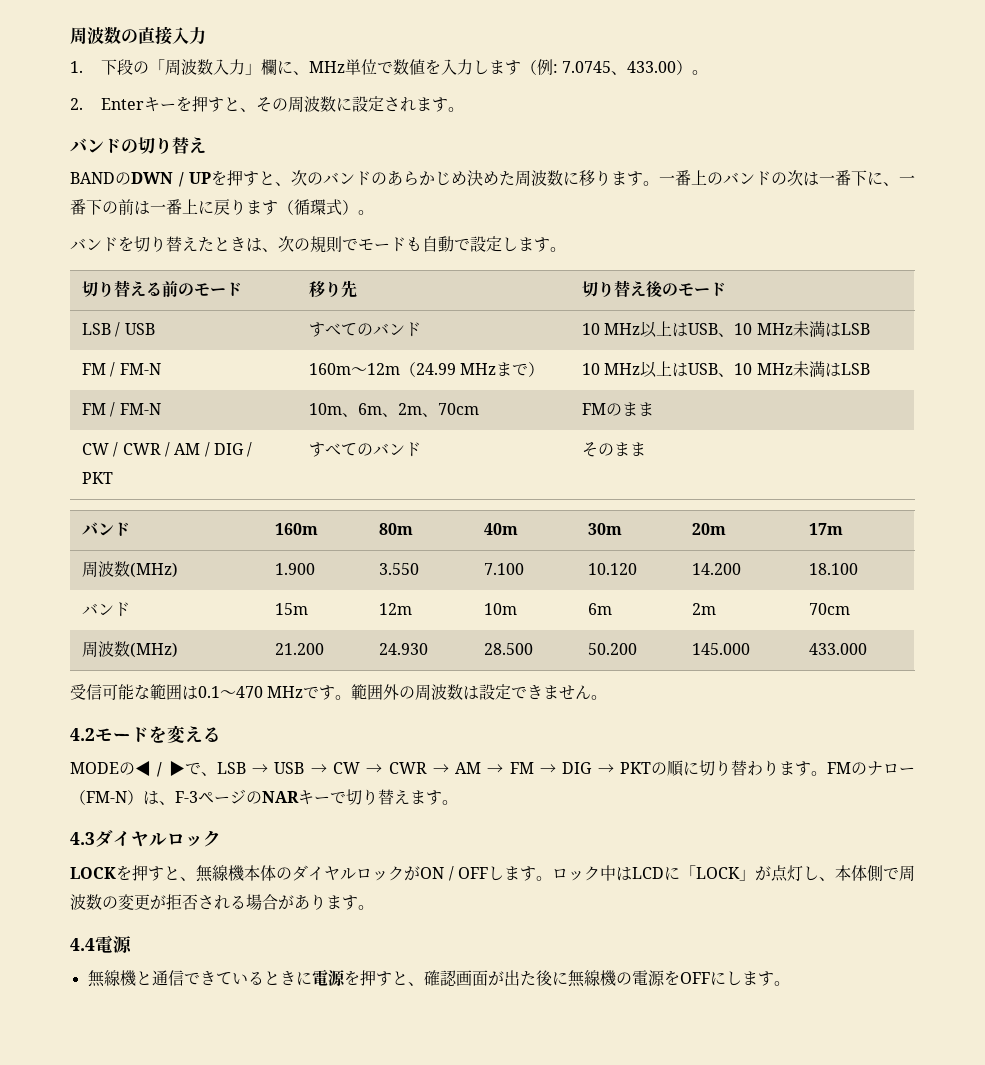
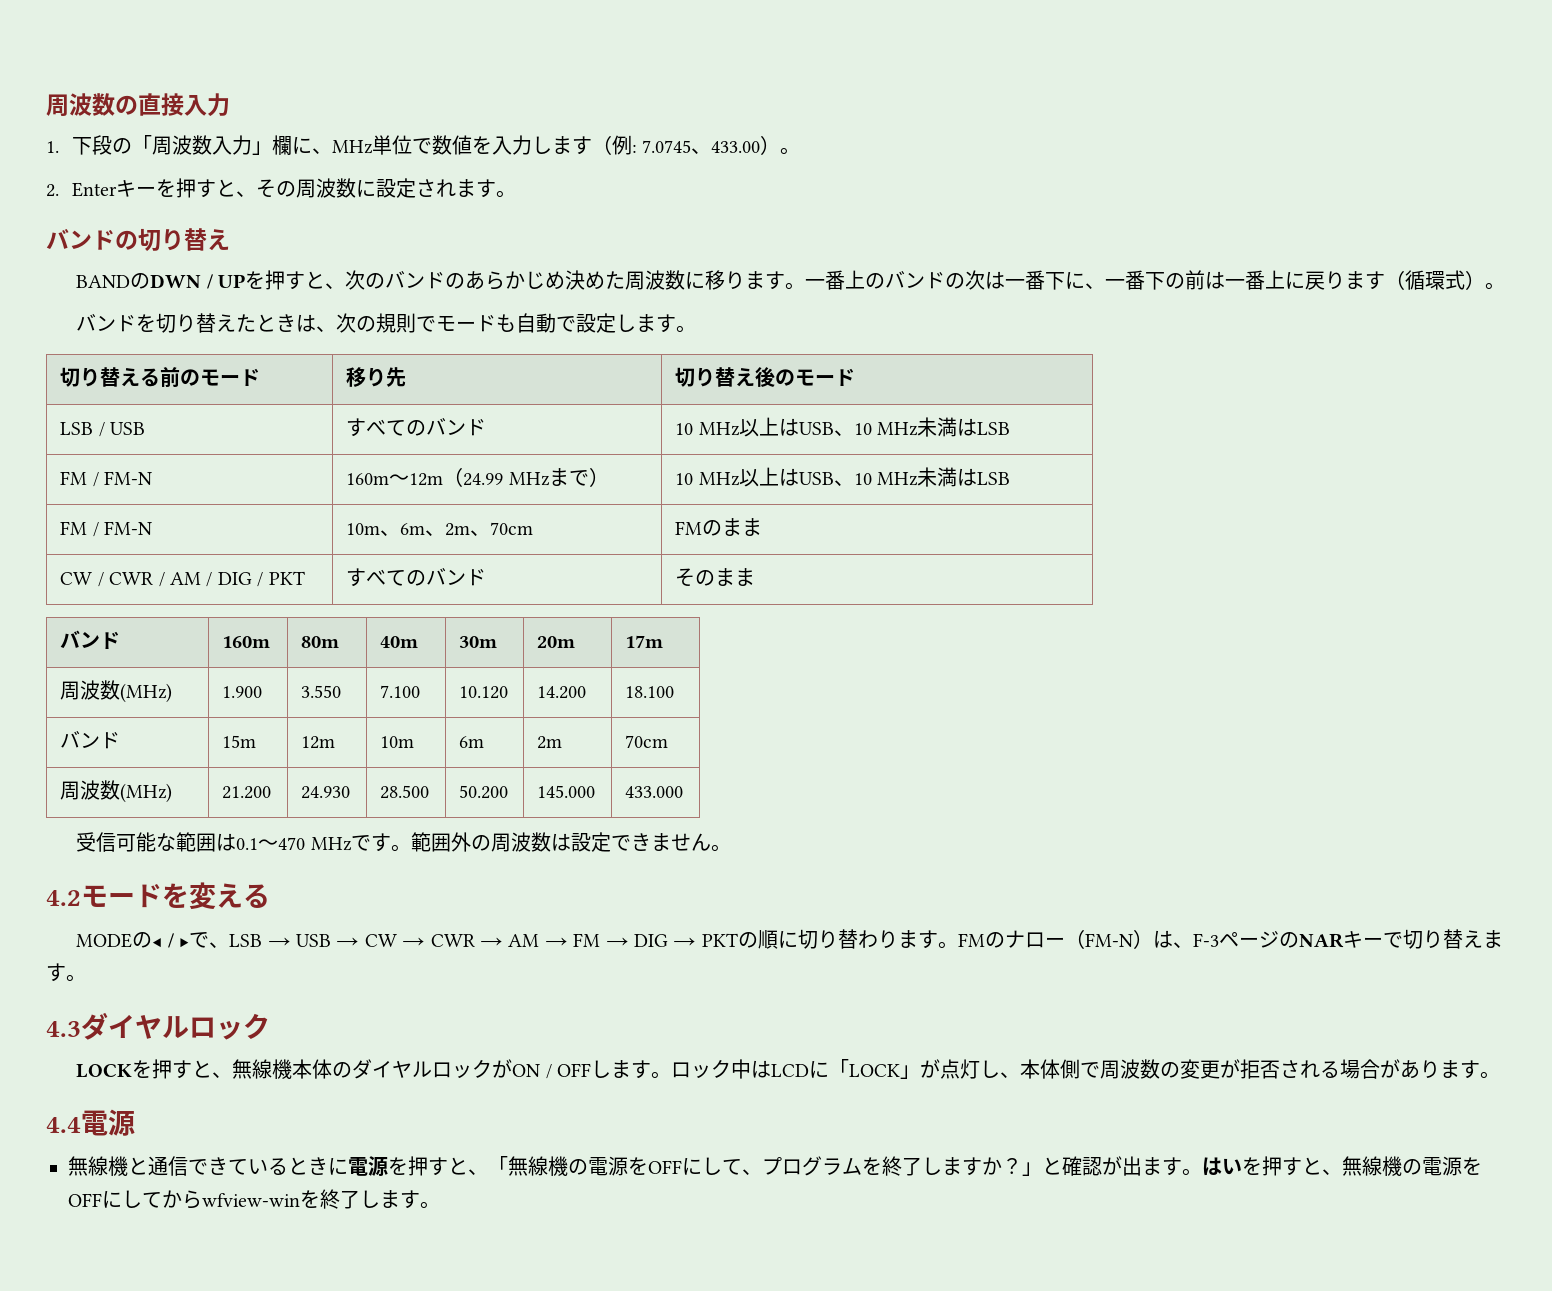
- 無線機と通信できているときに電源を押すと、確認画面が出た後に無線機の電源をOFFにします。
+ 無線機と通信できているときに電源を押すと、「無線機の電源をOFFにして、プログラムを終了しますか？」と確認が出ます。はいを押すと、無線機の電源をOFFにしてからwfview-winを終了します。

